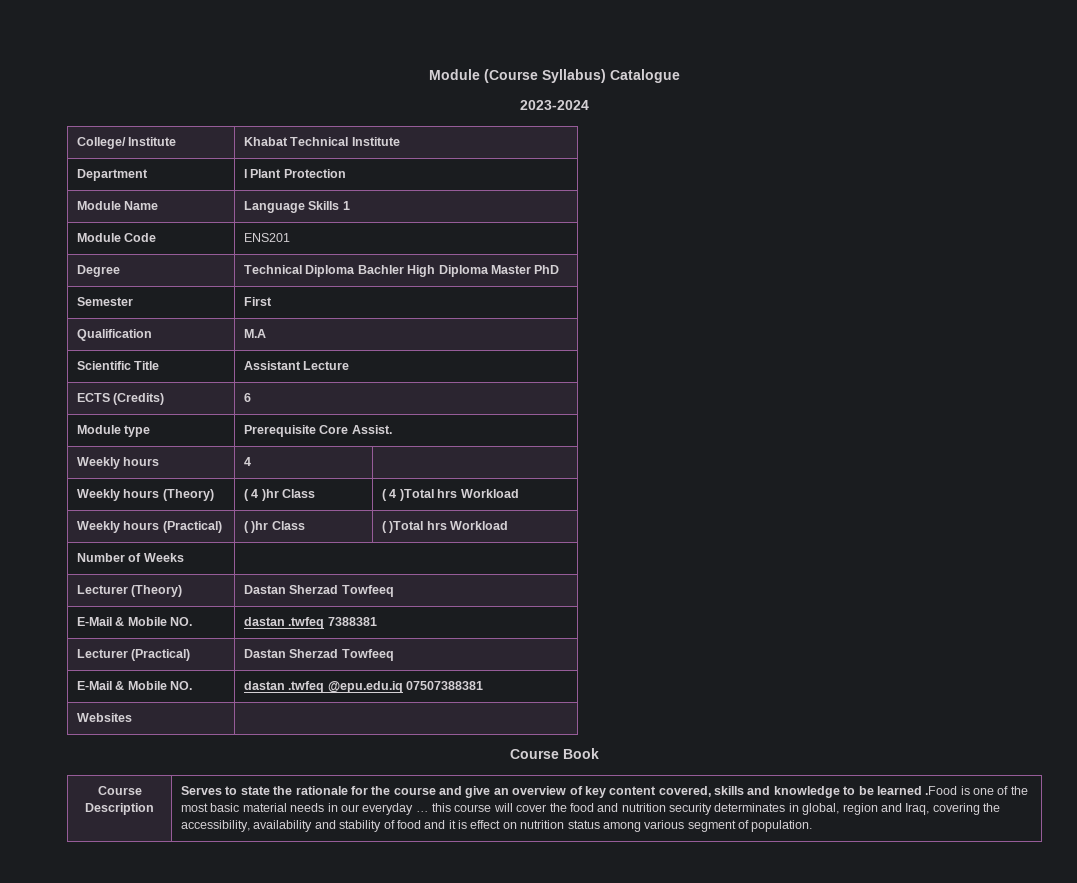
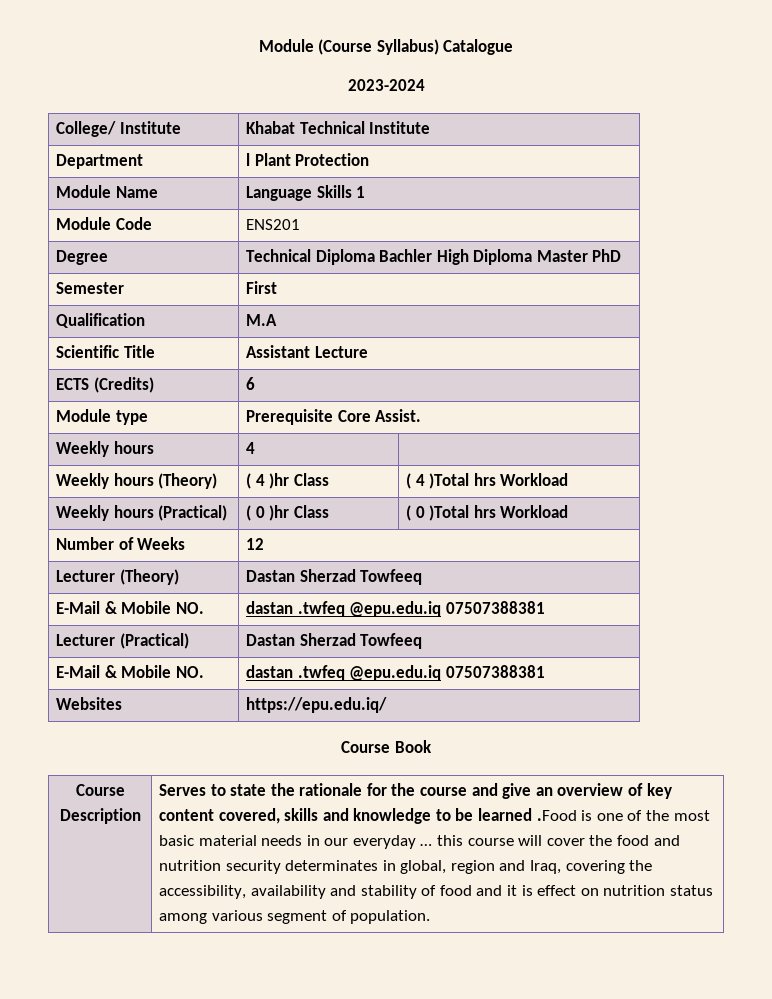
- Weekly hours (Practical) | ( )hr Class | ( )Total hrs Workload
+ Weekly hours (Practical) | ( 0 )hr Class | ( 0 )Total hrs Workload
- Number of Weeks |
+ Number of Weeks | 12
  Lecturer (Theory) | Dastan Sherzad Towfeeq
- E-Mail & Mobile NO. | dastan .twfeq 7388381
+ E-Mail & Mobile NO. | dastan .twfeq @epu.edu.iq 07507388381
- Websites |
+ Websites | https://epu.edu.iq/

